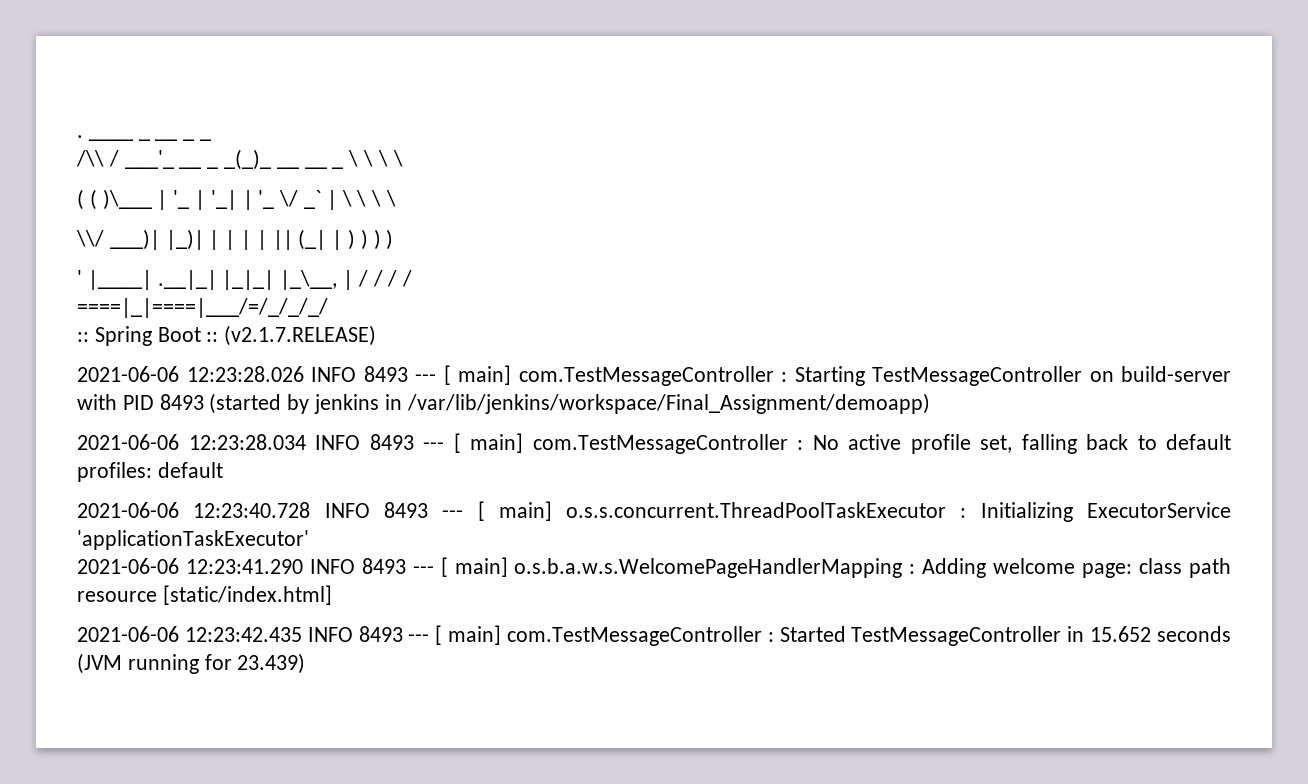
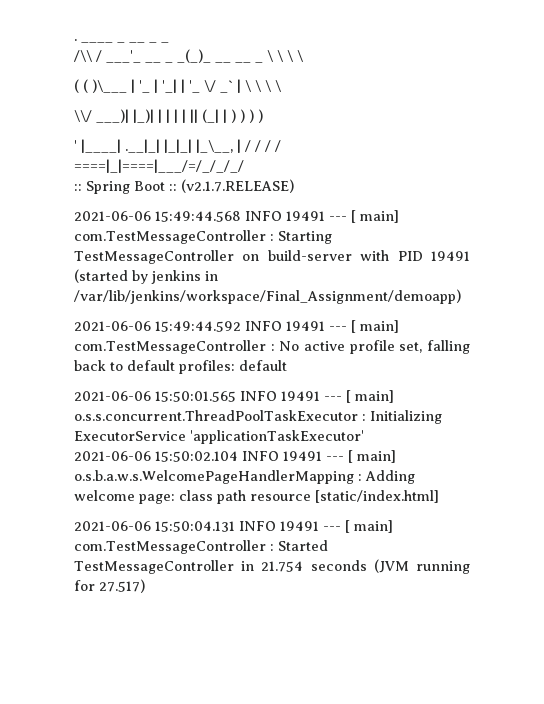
- 2021-06-06 12:23:28.026 INFO 8493 --- [ main] com.TestMessageController : Starting TestMessageController on build-server with PID 8493 (started by jenkins in /var/lib/jenkins/workspace/Final_Assignment/demoapp)
+ 2021-06-06 15:49:44.568 INFO 19491 --- [ main] com.TestMessageController : Starting TestMessageController on build-server with PID 19491 (started by jenkins in /var/lib/jenkins/workspace/Final_Assignment/demoapp)
- 2021-06-06 12:23:28.034 INFO 8493 --- [ main] com.TestMessageController : No active profile set, falling back to default profiles: default
+ 2021-06-06 15:49:44.592 INFO 19491 --- [ main] com.TestMessageController : No active profile set, falling back to default profiles: default
- 2021-06-06 12:23:40.728 INFO 8493 --- [ main] o.s.s.concurrent.ThreadPoolTaskExecutor : Initializing ExecutorService 'applicationTaskExecutor'
+ 2021-06-06 15:50:01.565 INFO 19491 --- [ main] o.s.s.concurrent.ThreadPoolTaskExecutor : Initializing ExecutorService 'applicationTaskExecutor'
- 2021-06-06 12:23:41.290 INFO 8493 --- [ main] o.s.b.a.w.s.WelcomePageHandlerMapping : Adding welcome page: class path resource [static/index.html]
+ 2021-06-06 15:50:02.104 INFO 19491 --- [ main] o.s.b.a.w.s.WelcomePageHandlerMapping : Adding welcome page: class path resource [static/index.html]
- 2021-06-06 12:23:42.435 INFO 8493 --- [ main] com.TestMessageController : Started TestMessageController in 15.652 seconds (JVM running for 23.439)
+ 2021-06-06 15:50:04.131 INFO 19491 --- [ main] com.TestMessageController : Started TestMessageController in 21.754 seconds (JVM running for 27.517)

